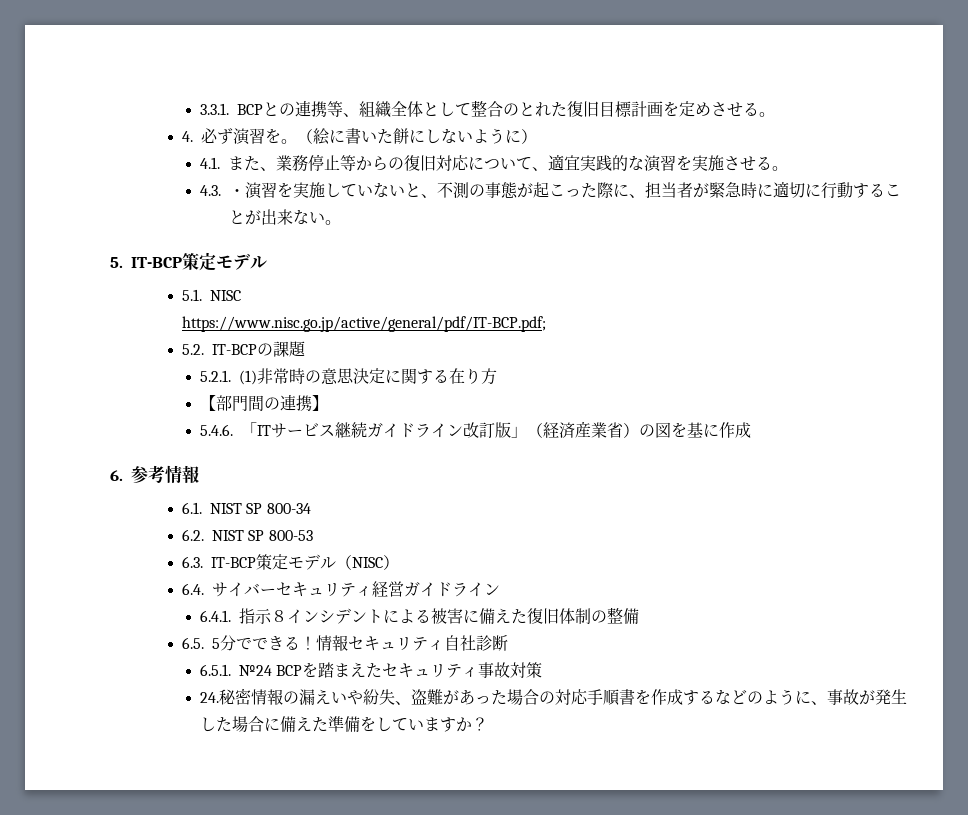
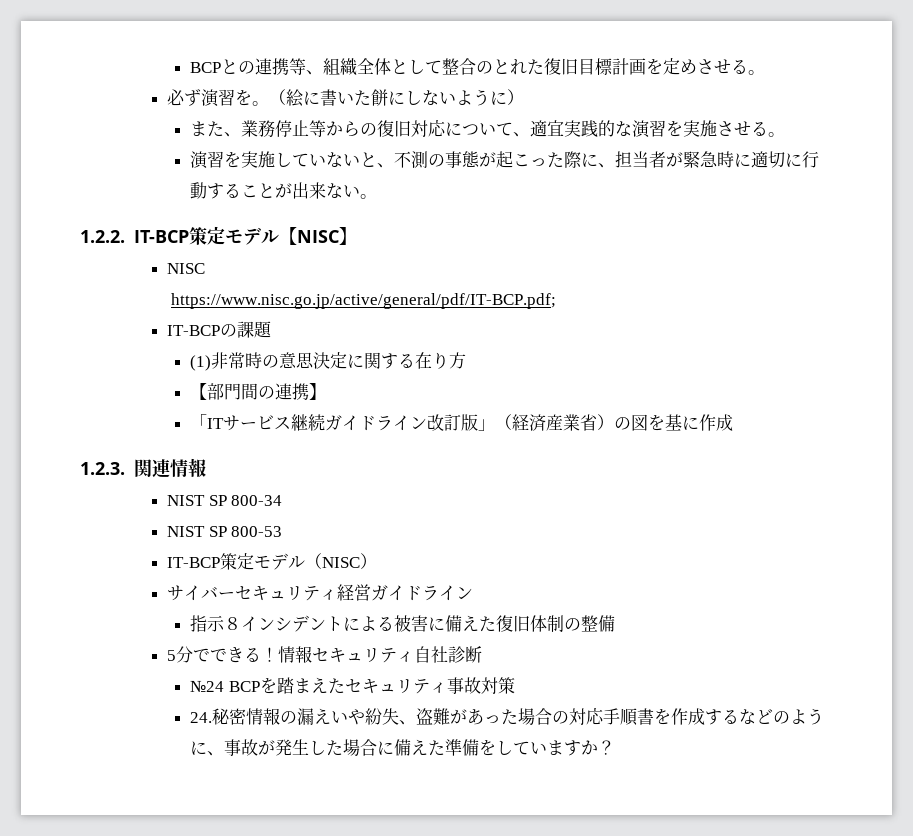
- 3.3.1. BCPとの連携等、組織全体として整合のとれた復旧目標計画を定めさせる。
+ BCPとの連携等、組織全体として整合のとれた復旧目標計画を定めさせる。
- 4.必ず演習を。
+ 必ず演習を。
- 4.1.また、業務停止等からの復旧対応について、適宜実践的な演習を実施させる。
+ また、業務停止等からの復旧対応について、適宜実践的な演習を実施させる。
- 4.3.・演習を実施していないと、不測の事態が起こった際に、担当者が緊急時に適切に行動することが出来ない。
+ 演習を実施していないと、不測の事態が起こった際に、担当者が緊急時に適切に行動することが出来ない。
- 5. IT-BCP策定モデル
- 5.1. NISC
+ 1.2.2. IT-BCP策定モデル【NISC】
+ NISC
- 5.2. IT-BCPの課題
+ IT-BCPの課題
- 5.2.1. (1)非常時の意思決定に関する在り方
+ (1)非常時の意思決定に関する在り方
- 5.4.6.「ITサービス継続ガイドライン改訂版」（経済産業省）の図を基に作成
+ 「ITサービス継続ガイドライン改訂版」（経済産業省）の図を基に作成
- 6.参考情報
+ 1.2.3.関連情報
- 6.1. NIST SP 800-34
+ NIST SP 800-34
- 6.2. NIST SP 800-53
+ NIST SP 800-53
- 6.3. IT-BCP策定モデル（NISC）
+ IT-BCP策定モデル（NISC）
- 6.4.サイバーセキュリティ経営ガイドライン
+ サイバーセキュリティ経営ガイドライン
- 6.4.1.指示８インシデントによる被害に備えた復旧体制の整備
+ 指示８インシデントによる被害に備えた復旧体制の整備
- 6.5. 5分でできる！
+ 5分でできる！
- 6.5.1. №24 BCPを踏まえたセキュリティ事故対策
+ №24 BCPを踏まえたセキュリティ事故対策

